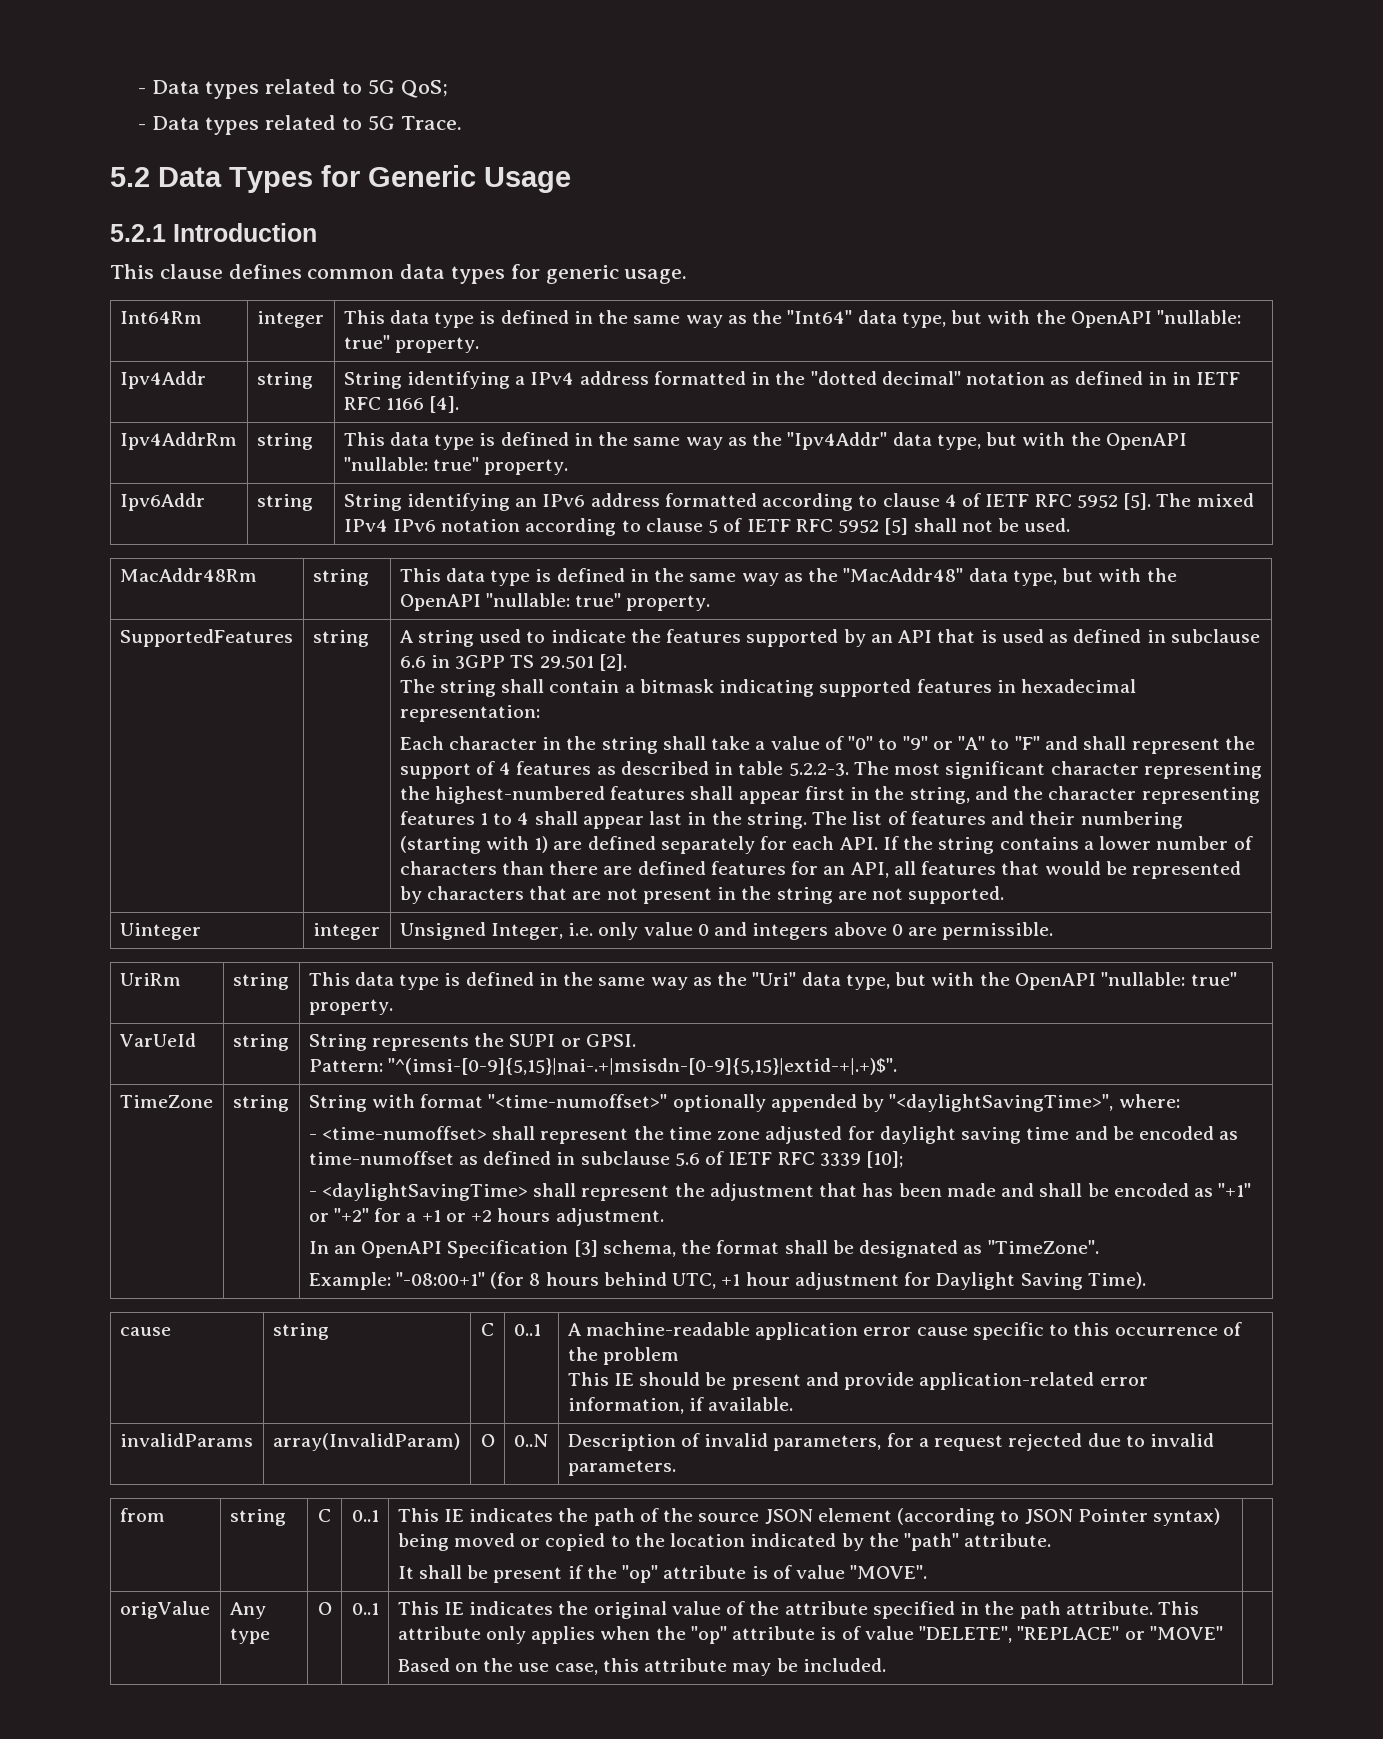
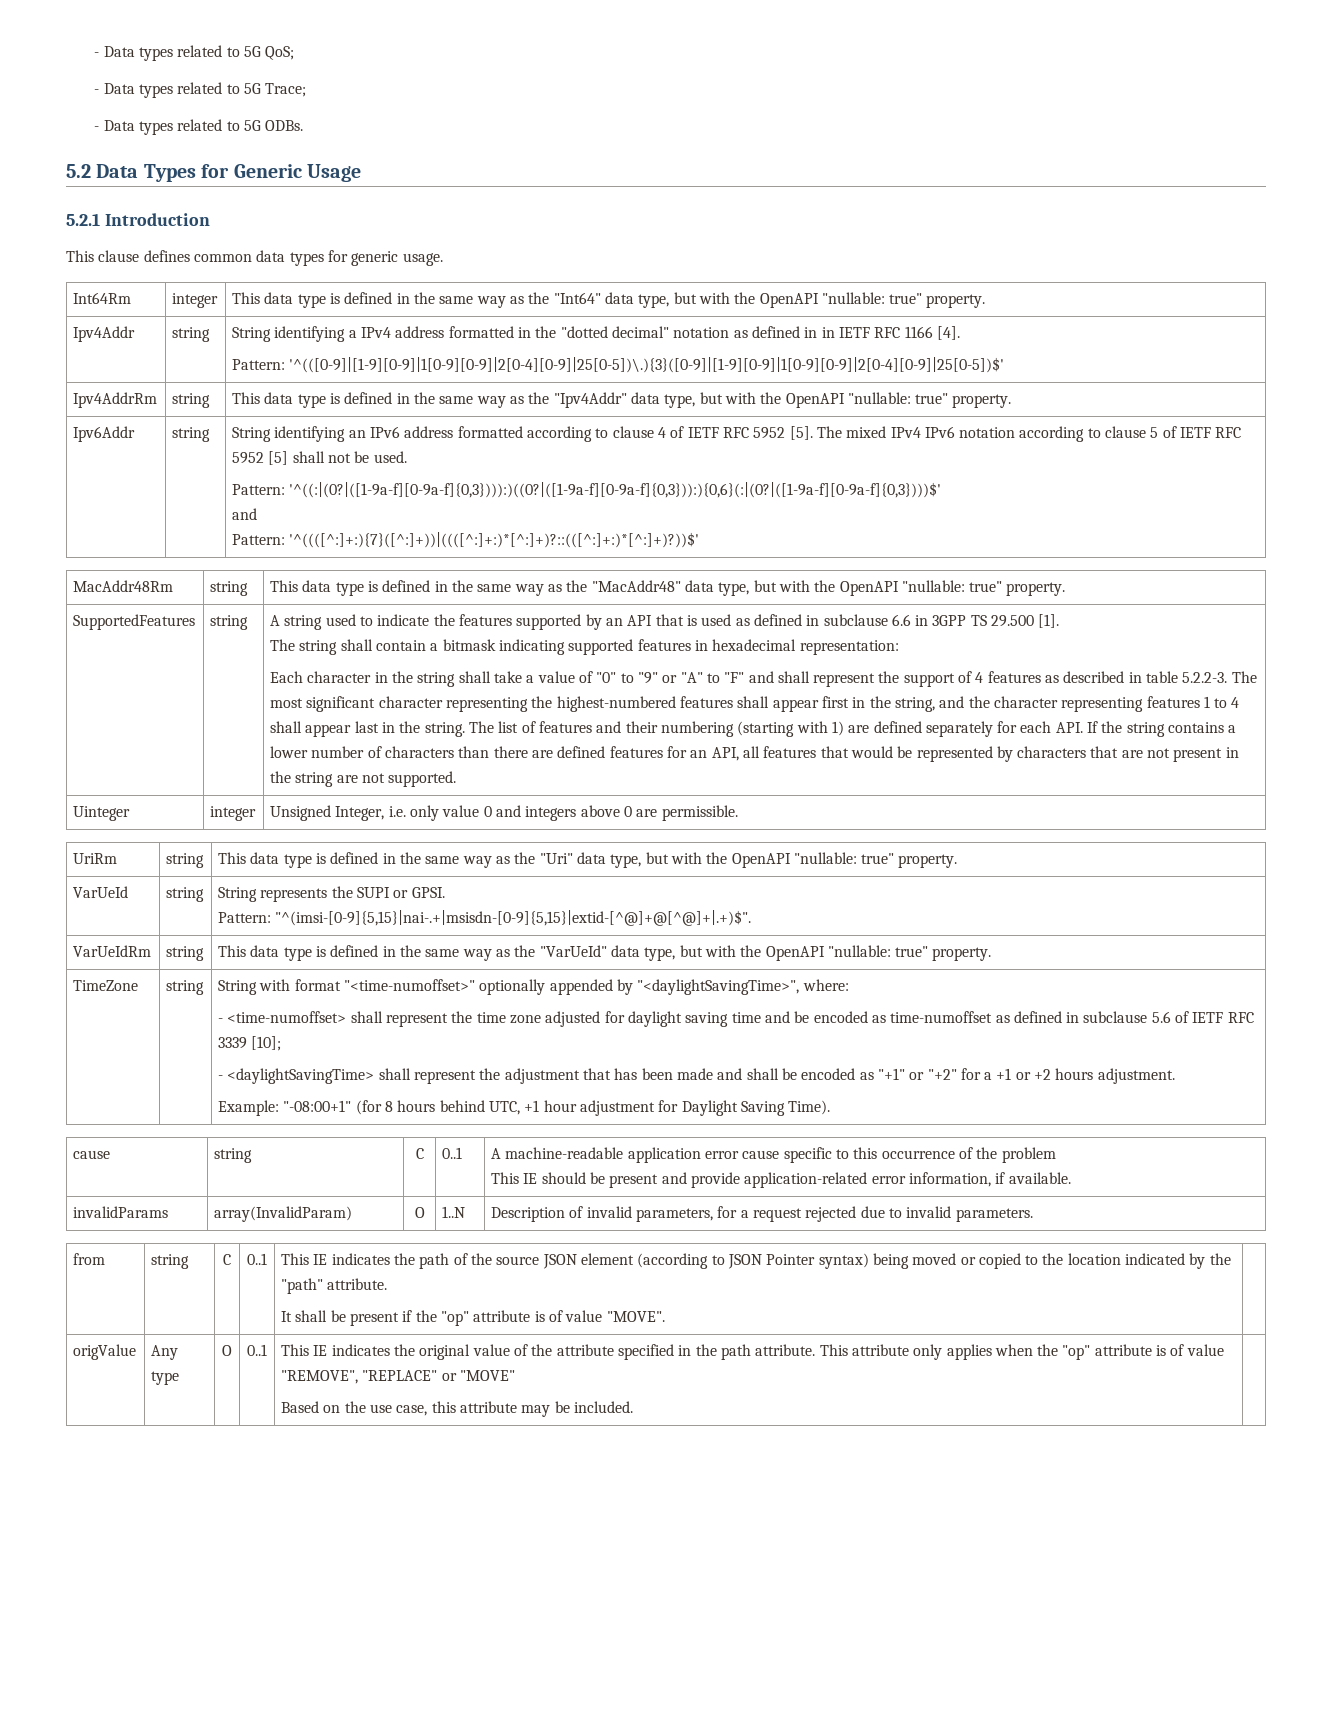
- - Data types related to 5G Trace.
+ - Data types related to 5G Trace;
+ - Data types related to 5G ODBs.
  Ipv4Addr | string | String identifying a IPv4 address formatted in the "dotted decimal" notation as defined in in IETF RFC 1166 [4].
+ Pattern: '^(([0-9]|[1-9][0-9]|1[0-9][0-9]|2[0-4][0-9]|25[0-5])\.){3}([0-9]|[1-9][0-9]|1[0-9][0-9]|2[0-4][0-9]|25[0-5])$'
  Ipv6Addr | string | String identifying an IPv6 address formatted according to clause 4 of IETF RFC 5952 [5]. The mixed IPv4 IPv6 notation according to clause 5 of IETF RFC 5952 [5] shall not be used.
+ Pattern: '^((:|(0?|([1-9a-f][0-9a-f]{0,3}))):)((0?|([1-9a-f][0-9a-f]{0,3})):){0,6}(:|(0?|([1-9a-f][0-9a-f]{0,3})))$'
+ and
+ Pattern: '^((([^:]+:){7}([^:]+))|((([^:]+:)*[^:]+)?::(([^:]+:)*[^:]+)?))$'
- A string used to indicate the features supported by an API that is used as defined in subclause 6.6 in 3GPP TS 29.501 [2].
+ A string used to indicate the features supported by an API that is used as defined in subclause 6.6 in 3GPP TS 29.500 [1].
  VarUeId | string | String represents the SUPI or GPSI.
- Pattern: "^(imsi-[0-9]{5,15}|nai-.+|msisdn-[0-9]{5,15}|extid-+|.+)$".
+ Pattern: "^(imsi-[0-9]{5,15}|nai-.+|msisdn-[0-9]{5,15}|extid-[^@]+@[^@]+|.+)$".
+ VarUeIdRm | string | This data type is defined in the same way as the "VarUeId" data type, but with the OpenAPI "nullable: true" property.
- In an OpenAPI Specification [3] schema, the format shall be designated as "TimeZone".
- invalidParams | array(InvalidParam) | O | 0..N | Description of invalid parameters, for a request rejected due to invalid parameters.
+ invalidParams | array(InvalidParam) | O | 1..N | Description of invalid parameters, for a request rejected due to invalid parameters.
- This attribute only applies when the "op" attribute is of value "DELETE", "REPLACE" or "MOVE"
+ This attribute only applies when the "op" attribute is of value "REMOVE", "REPLACE" or "MOVE"

